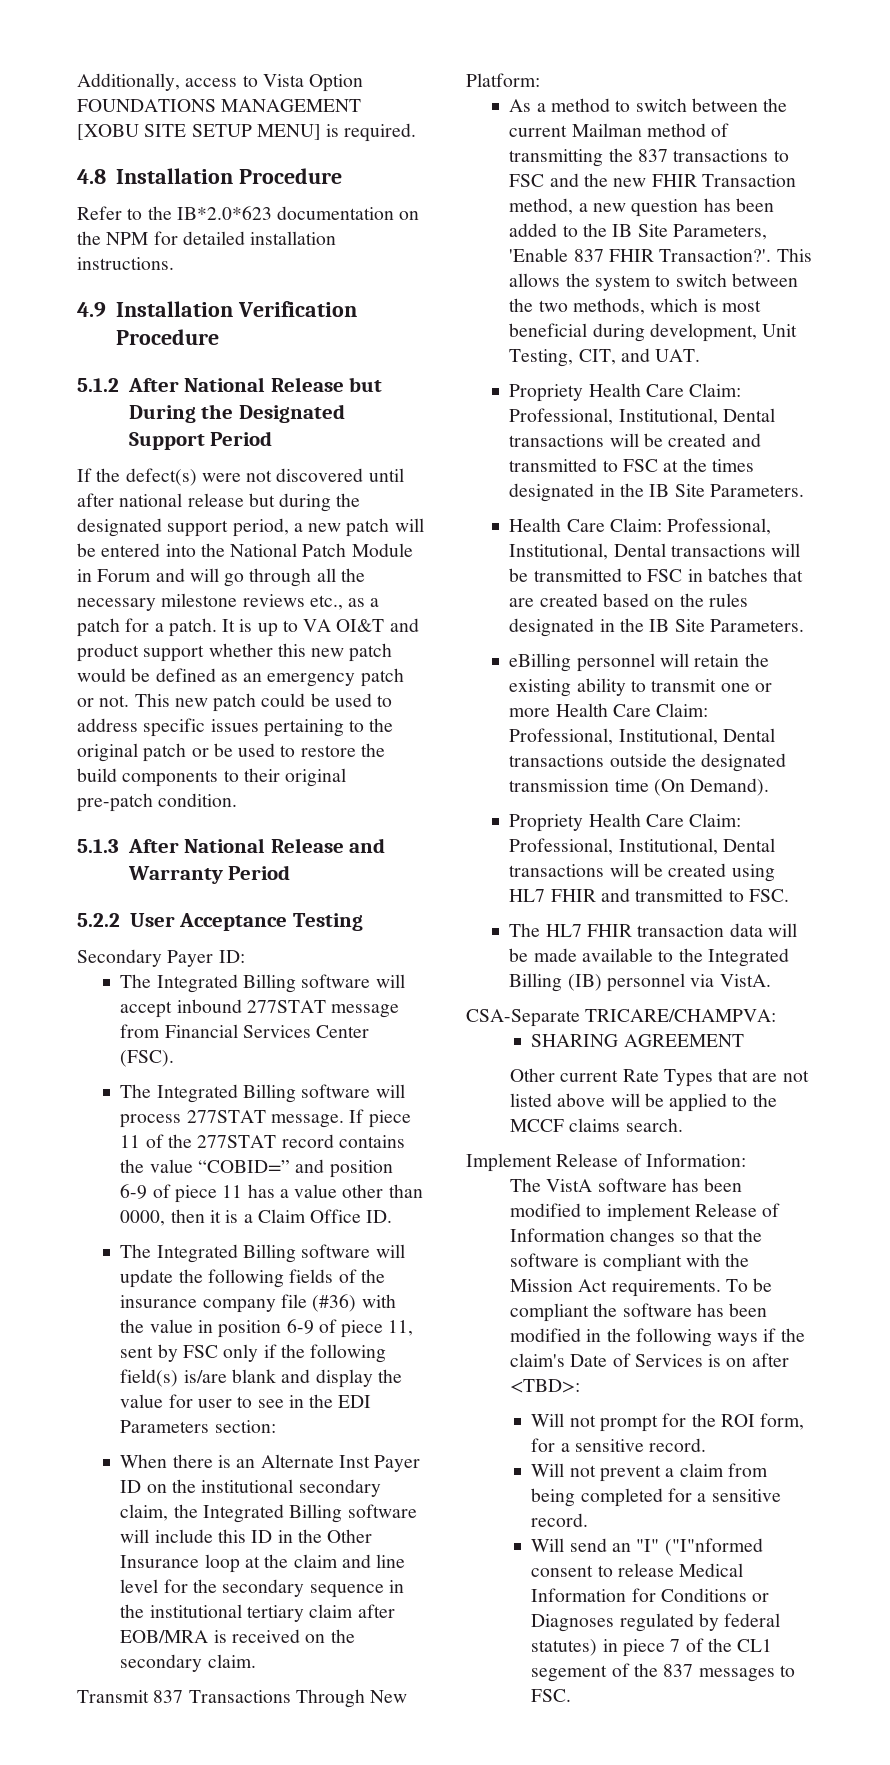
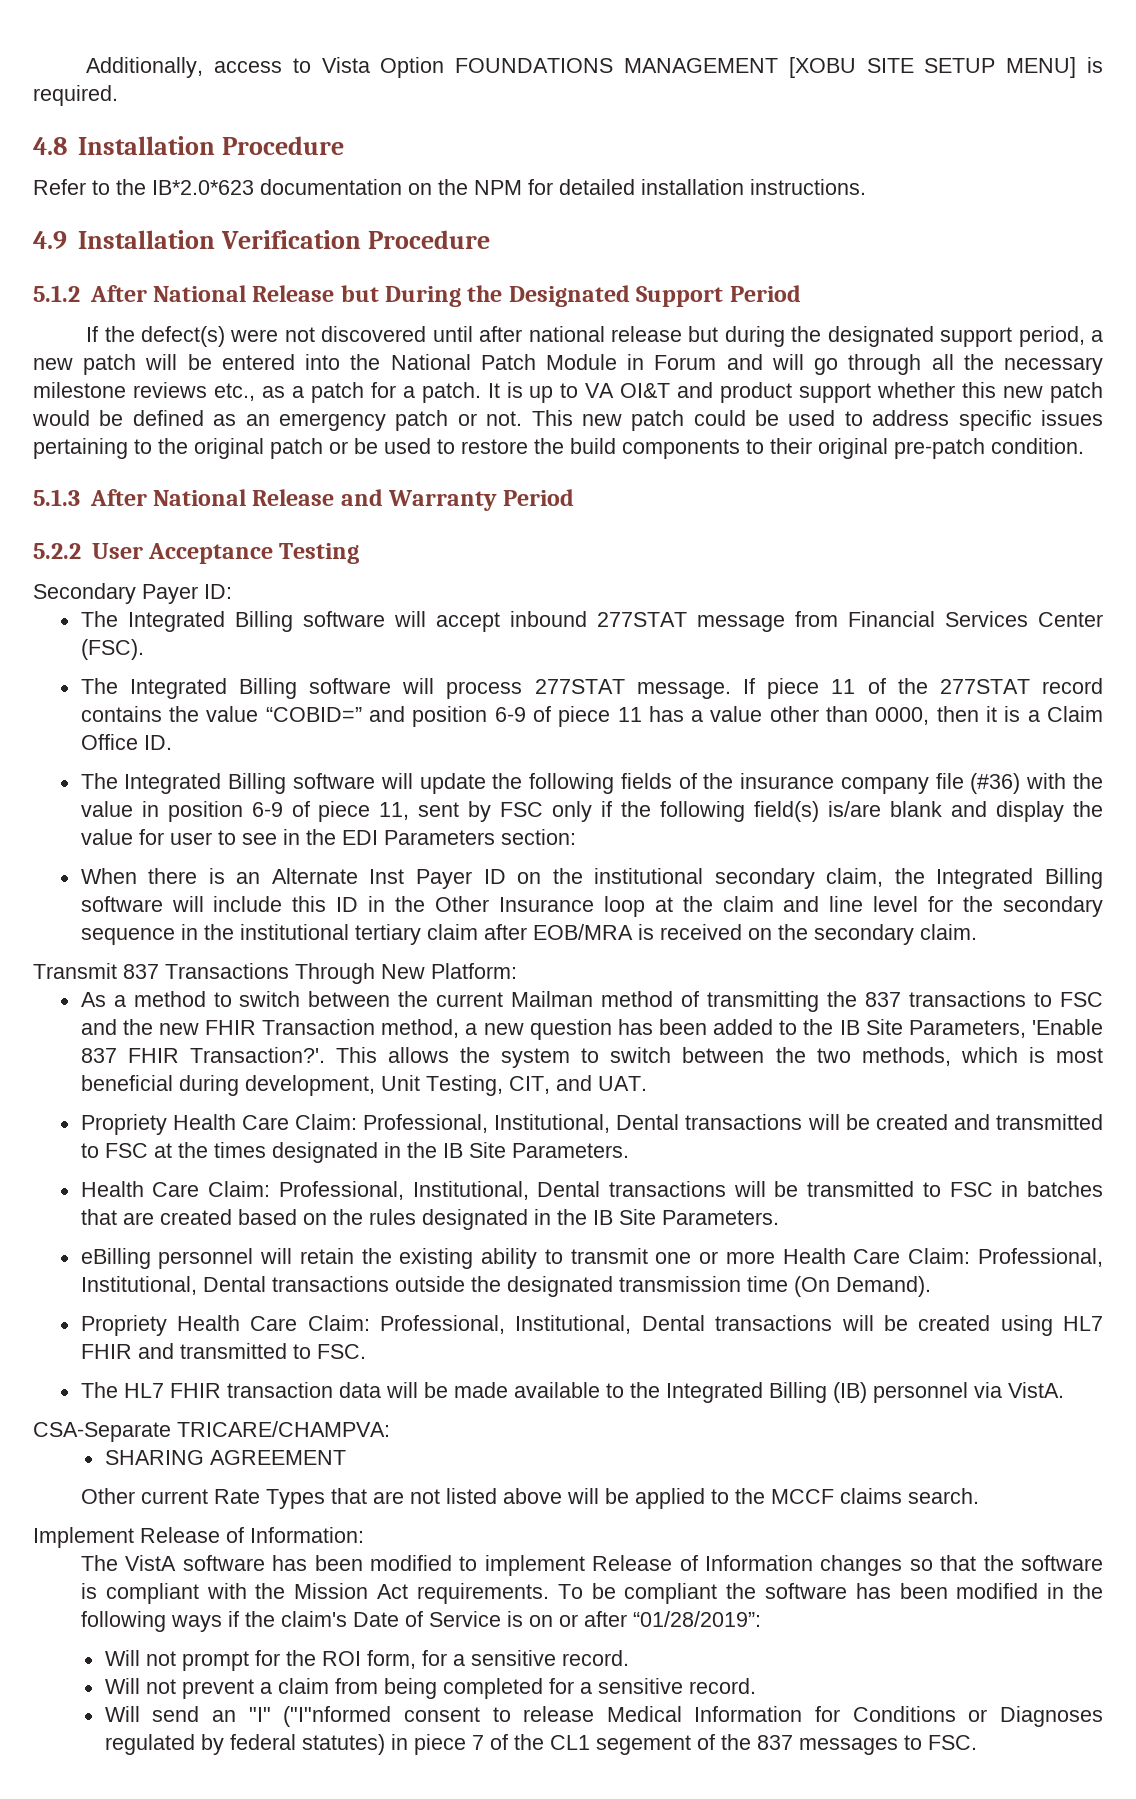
- To be compliant the software has been modified in the following ways if the claim's Date of Services is on after <TBD>:
+ To be compliant the software has been modified in the following ways if the claim's Date of Service is on or after “01/28/2019”:

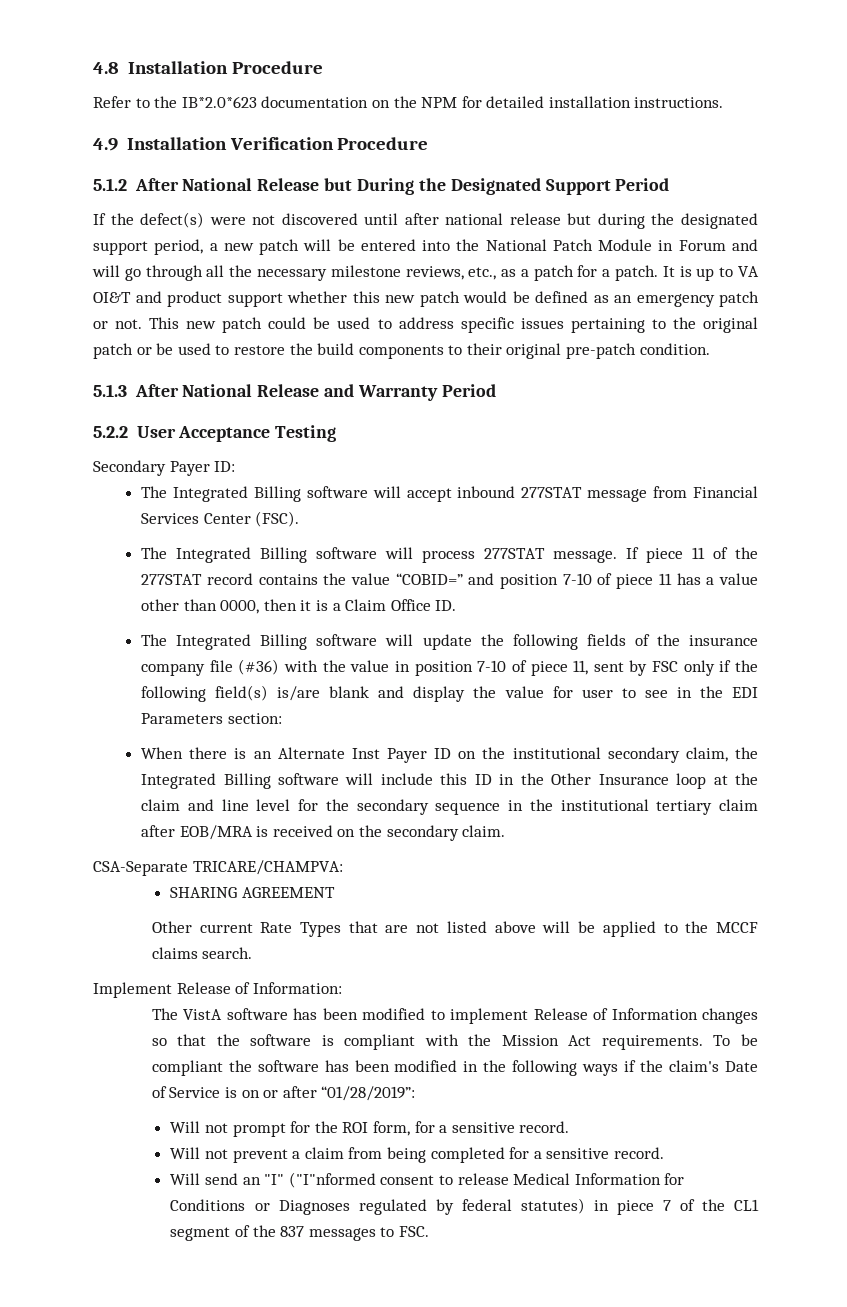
- Additionally, access to Vista Option FOUNDATIONS MANAGEMENT [XOBU SITE SETUP MENU] is required.
- If the defect(s) were not discovered until after national release but during the designated support period, a new patch will be entered into the National Patch Module in Forum and will go through all the necessary milestone reviews etc., as a patch for a patch.
+ If the defect(s) were not discovered until after national release but during the designated support period, a new patch will be entered into the National Patch Module in Forum and will go through all the necessary milestone reviews, etc., as a patch for a patch.
- If piece 11 of the 277STAT record contains the value “COBID=” and position 6-9 of piece 11 has a value other than 0000, then it is a Claim Office ID.
+ If piece 11 of the 277STAT record contains the value “COBID=” and position 7-10 of piece 11 has a value other than 0000, then it is a Claim Office ID.
- The Integrated Billing software will update the following fields of the insurance company file (#36) with the value in position 6-9 of piece 11, sent by FSC only if the following field(s) is/are blank and display the value for user to see in the EDI Parameters section:
+ The Integrated Billing software will update the following fields of the insurance company file (#36) with the value in position 7-10 of piece 11, sent by FSC only if the following field(s) is/are blank and display the value for user to see in the EDI Parameters section:
- Transmit 837 Transactions Through New Platform:
- As a method to switch between the current Mailman method of transmitting the 837 transactions to FSC and the new FHIR Transaction method, a new question has been added to the IB Site Parameters, 'Enable 837 FHIR Transaction?'. This allows the system to switch between the two methods, which is most beneficial during development, Unit Testing, CIT, and UAT.
- Propriety Health Care Claim: Professional, Institutional, Dental transactions will be created and transmitted to FSC at the times designated in the IB Site Parameters.
- Health Care Claim: Professional, Institutional, Dental transactions will be transmitted to FSC in batches that are created based on the rules designated in the IB Site Parameters.
- eBilling personnel will retain the existing ability to transmit one or more Health Care Claim: Professional, Institutional, Dental transactions outside the designated transmission time (On Demand).
- Propriety Health Care Claim: Professional, Institutional, Dental transactions will be created using HL7 FHIR and transmitted to FSC.
- The HL7 FHIR transaction data will be made available to the Integrated Billing (IB) personnel via VistA.
- Will send an "I" ("I"nformed consent to release Medical Information for Conditions or Diagnoses regulated by federal statutes) in piece 7 of the CL1 segement of the 837 messages to FSC.
+ Will send an "I" ("I"nformed consent to release Medical Information for Conditions or Diagnoses regulated by federal statutes) in piece 7 of the CL1 segment of the 837 messages to FSC.

